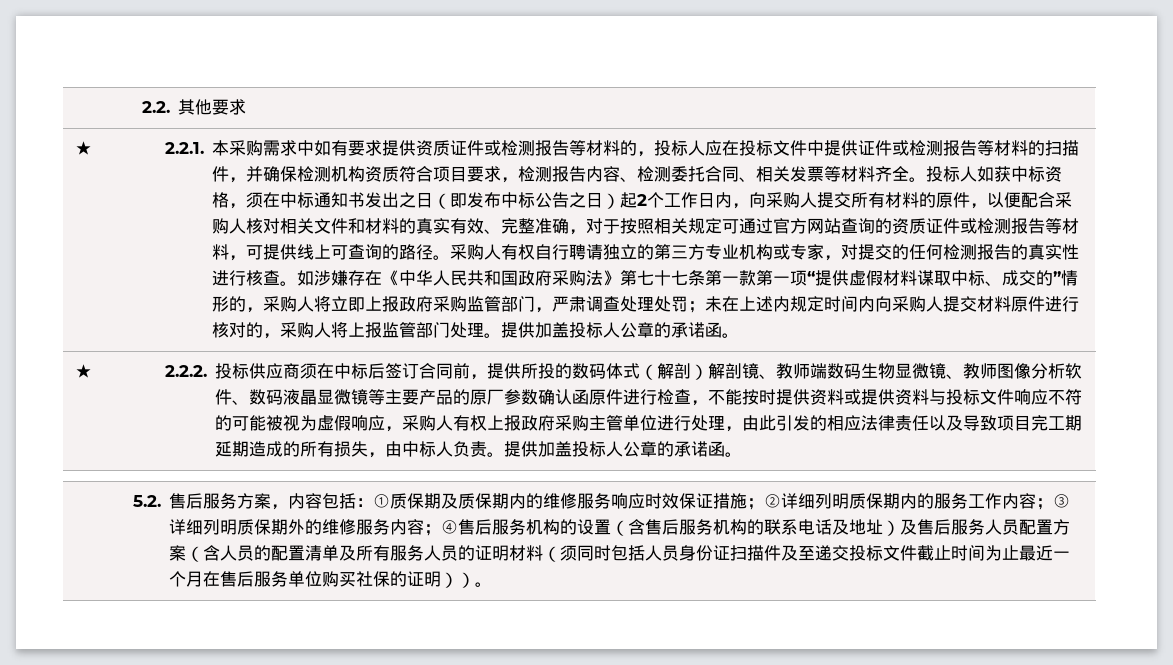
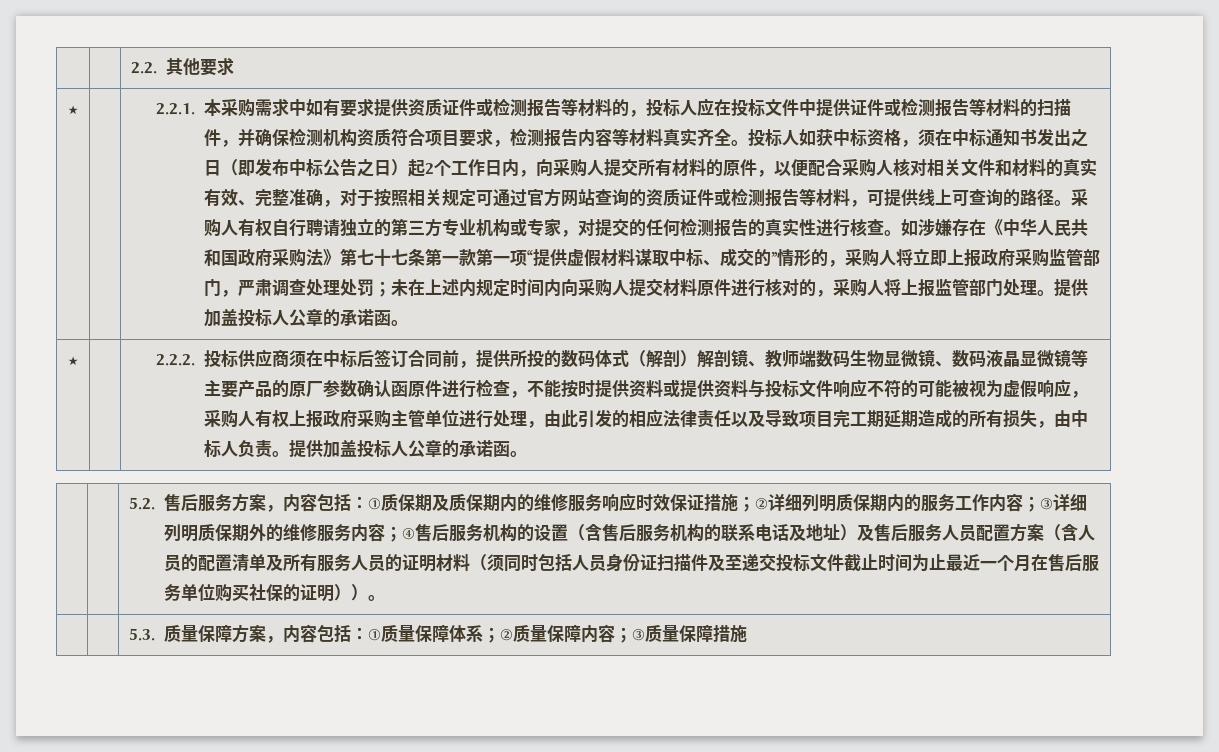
- 2.2.1.本采购需求中如有要求提供资质证件或检测报告等材料的，投标人应在投标文件中提供证件或检测报告等材料的扫描件，并确保检测机构资质符合项目要求，检测报告内容、检测委托合同、相关发票等材料齐全。
+ 2.2.1.本采购需求中如有要求提供资质证件或检测报告等材料的，投标人应在投标文件中提供证件或检测报告等材料的扫描件，并确保检测机构资质符合项目要求，检测报告内容等材料真实齐全。
- 2.2.2.投标供应商须在中标后签订合同前，提供所投的数码体式（解剖）解剖镜、教师端数码生物显微镜、教师图像分析软件、数码液晶显微镜等主要产品的原厂参数确认函原件进行检查，不能按时提供资料或提供资料与投标文件响应不符的可能被视为虚假响应，采购人有权上报政府采购主管单位进行处理，由此引发的相应法律责任以及导致项目完工期延期造成的所有损失，由中标人负责。
+ 2.2.2.投标供应商须在中标后签订合同前，提供所投的数码体式（解剖）解剖镜、教师端数码生物显微镜、数码液晶显微镜等主要产品的原厂参数确认函原件进行检查，不能按时提供资料或提供资料与投标文件响应不符的可能被视为虚假响应，采购人有权上报政府采购主管单位进行处理，由此引发的相应法律责任以及导致项目完工期延期造成的所有损失，由中标人负责。
+ | | 5.3.质量保障方案，内容包括：①质量保障体系；②质量保障内容；③质量保障措施

